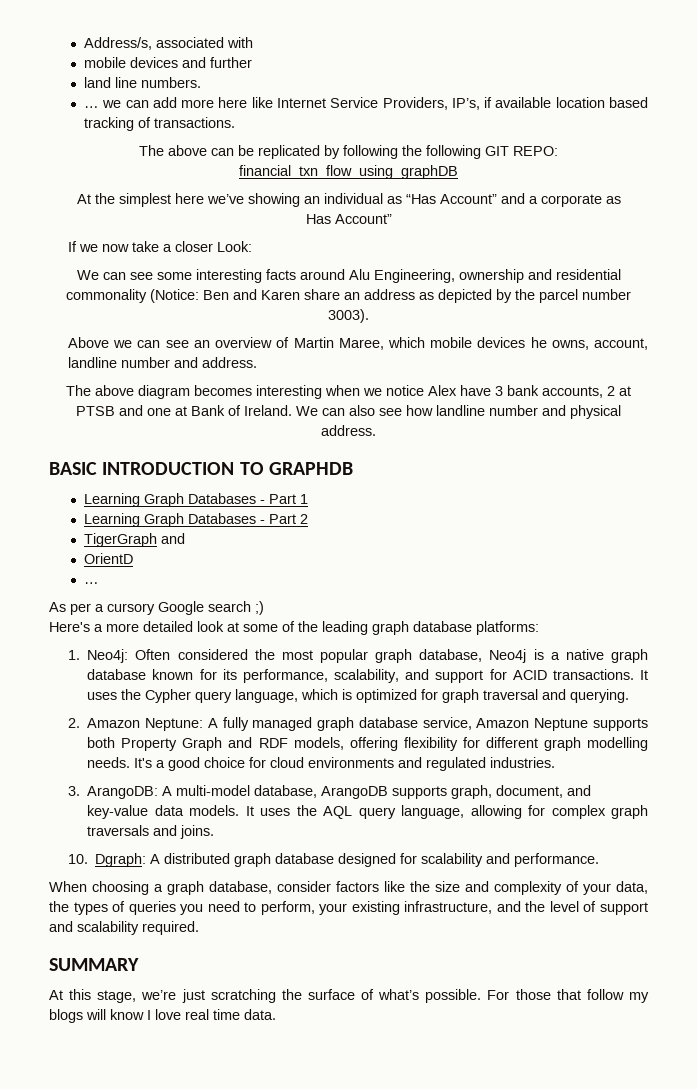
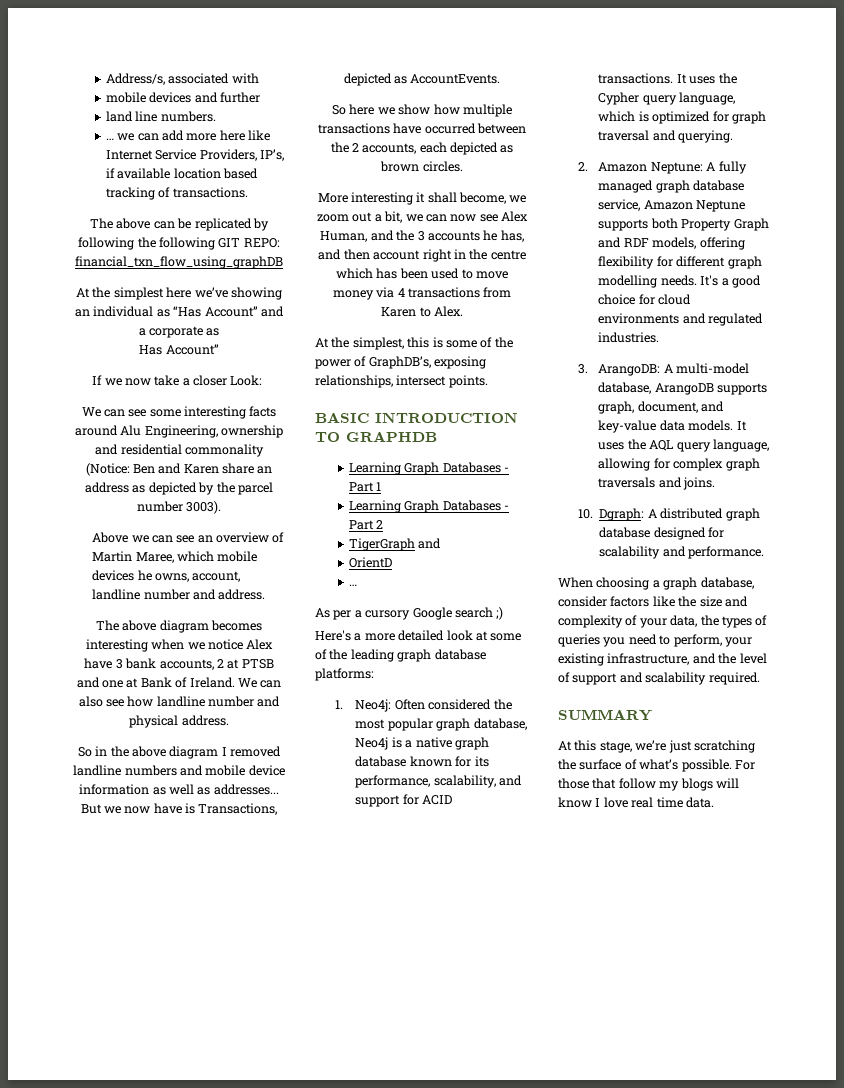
+ So in the above diagram I removed landline numbers and mobile device information as well as addresses... But we now have is Transactions, depicted as AccountEvents.
+ So here we show how multiple transactions have occurred between the 2 accounts, each depicted as brown circles.
+ More interesting it shall become, we zoom out a bit, we can now see Alex Human, and the 3 accounts he has, and then account right in the centre which has been used to move money via 4 transactions from Karen to Alex.
+ At the simplest, this is some of the power of GraphDB’s, exposing relationships, intersect points.

